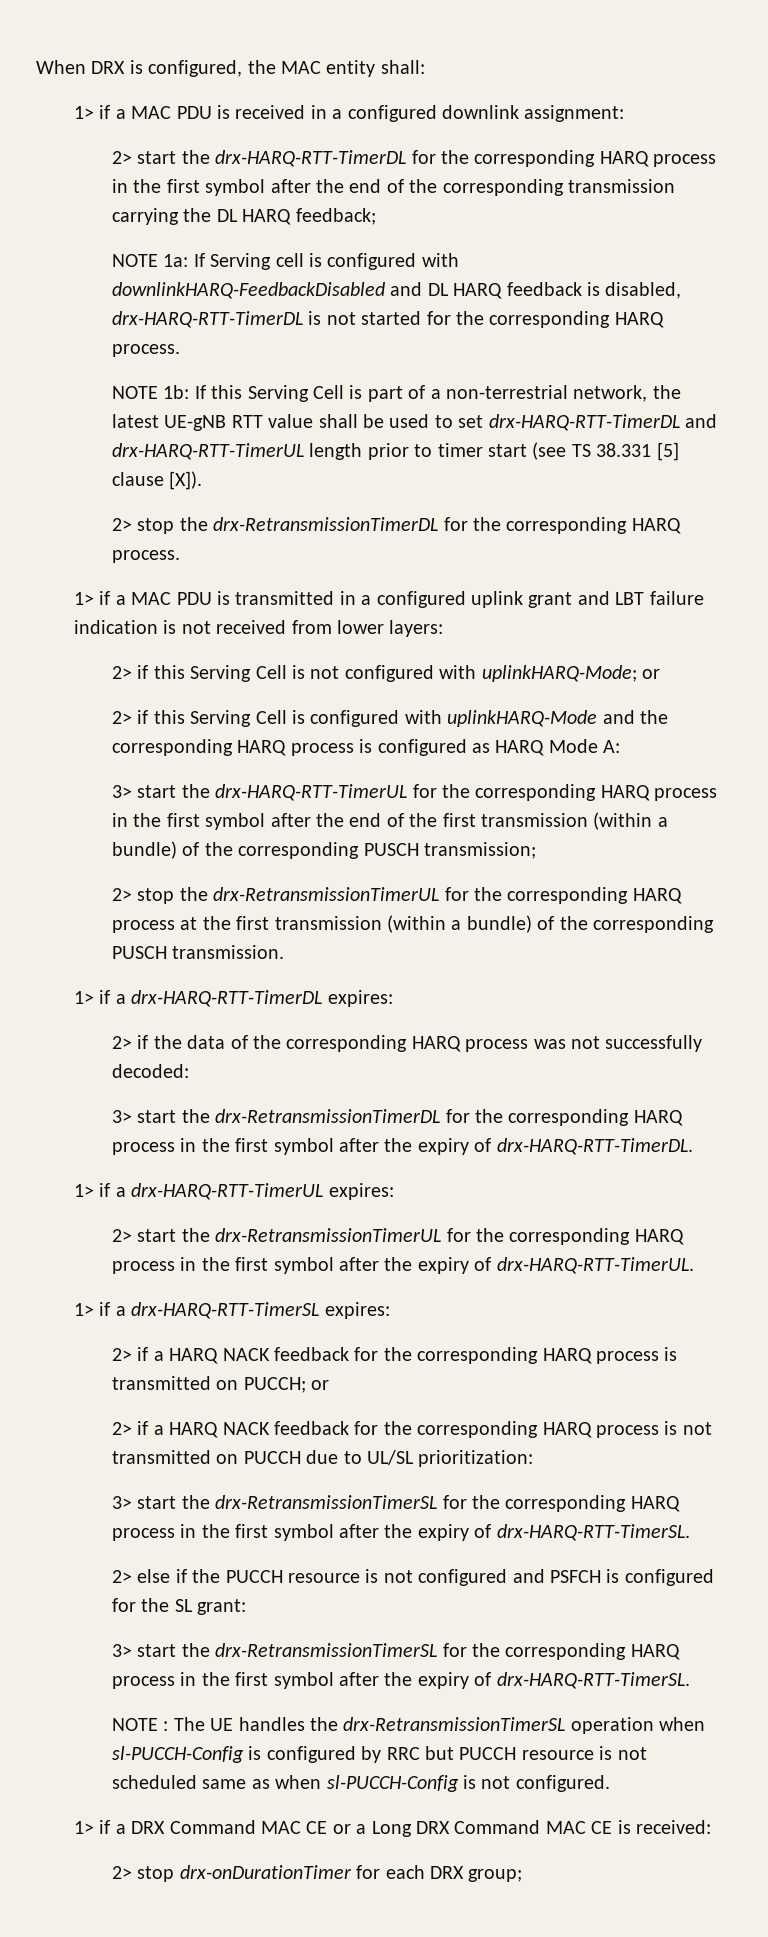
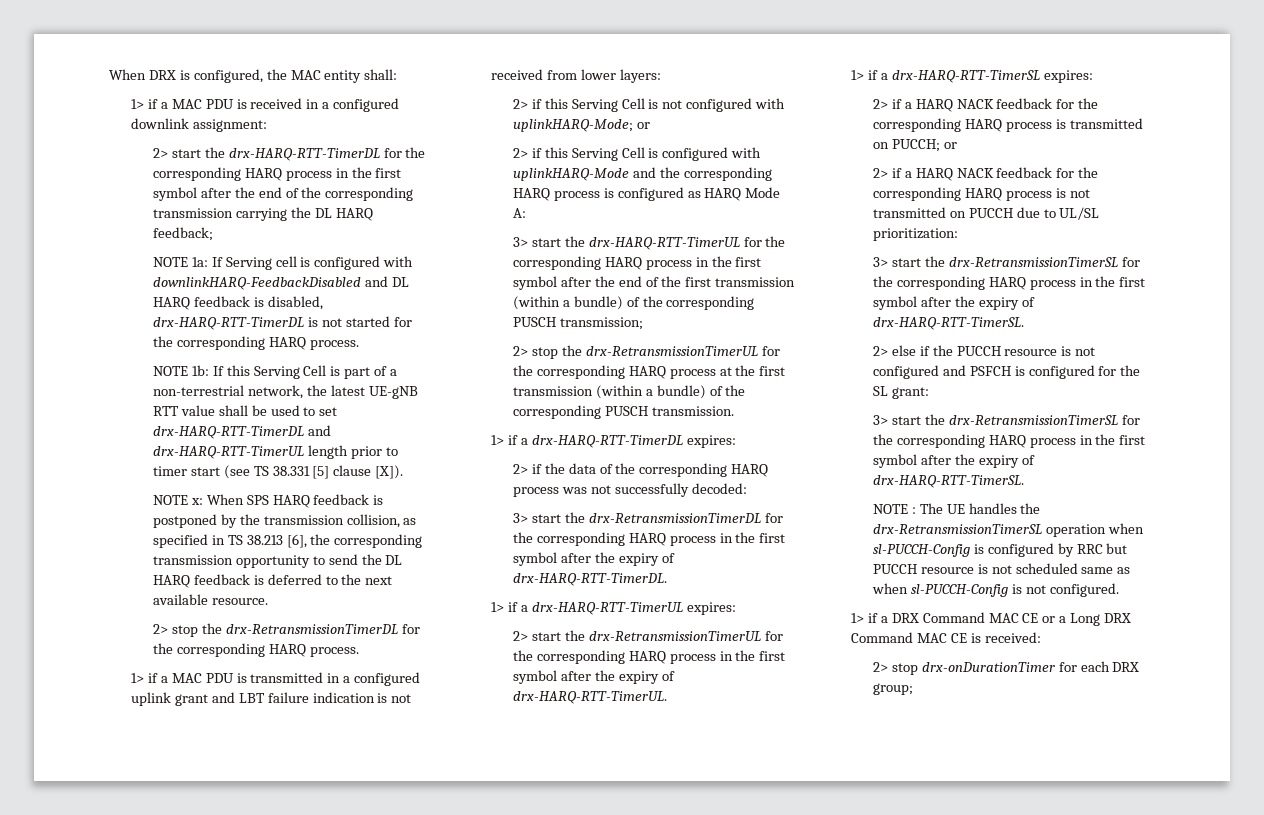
+ NOTE x: When SPS HARQ feedback is postponed by the transmission collision, as specified in TS 38.213 [6], the corresponding transmission opportunity to send the DL HARQ feedback is deferred to the next available resource.

